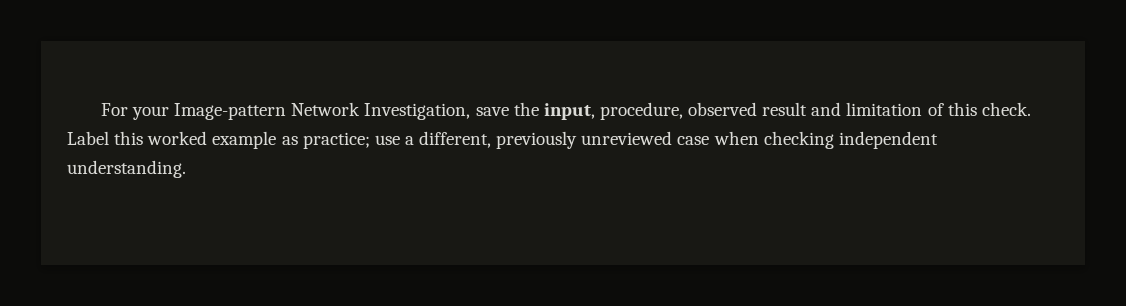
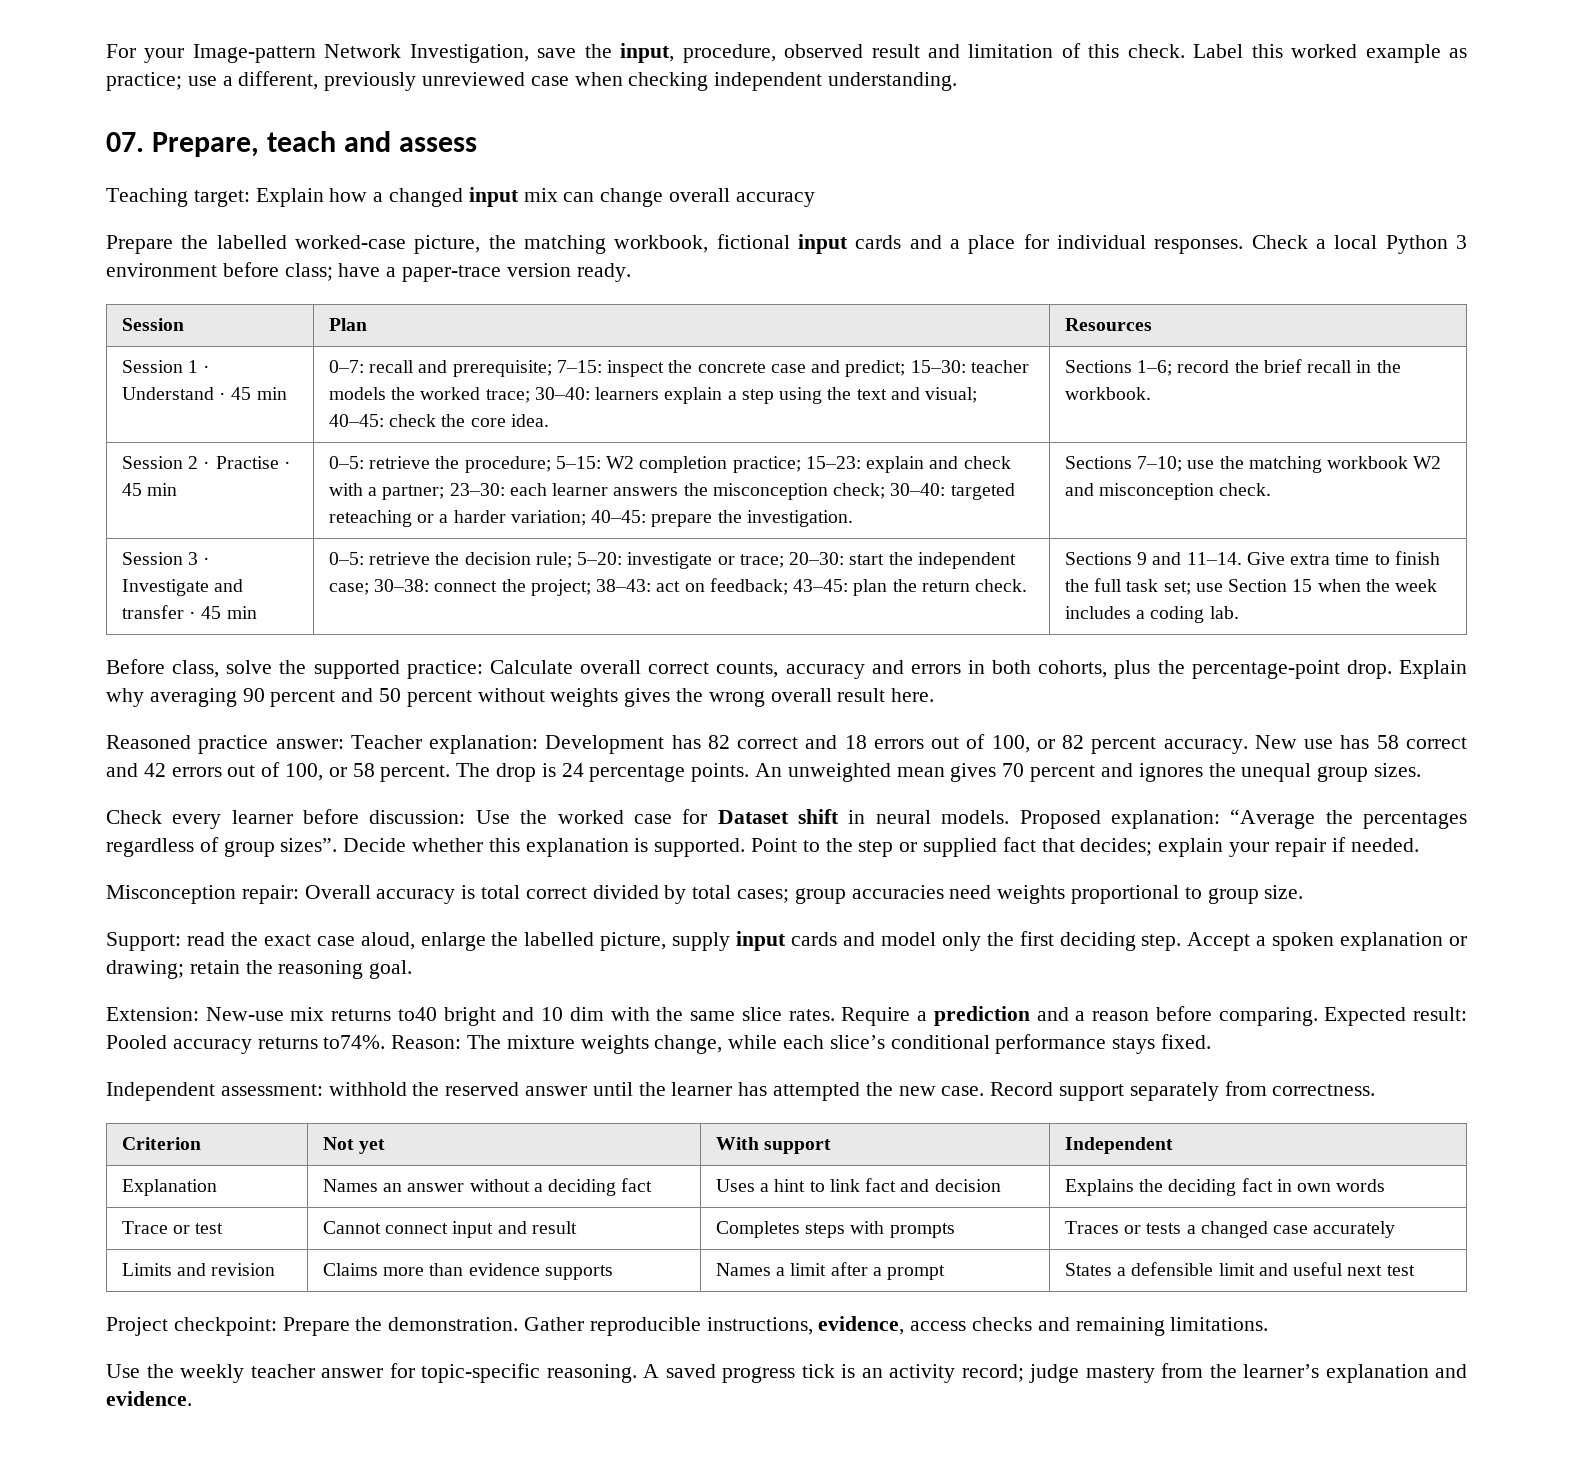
+ 07. Prepare, teach and assess
+ Teaching target: Explain how a changed input mix can change overall accuracy
+ Prepare the labelled worked-case picture, the matching workbook, fictional input cards and a place for individual responses. Check a local Python 3 environment before class; have a paper-trace version ready.
+ Session | Plan | Resources
+ Session 1 · Understand · 45 min | 0–7: recall and prerequisite; 7–15: inspect the concrete case and predict; 15–30: teacher models the worked trace; 30–40: learners explain a step using the text and visual; 40–45: check the core idea. | Sections 1–6; record the brief recall in the workbook.
+ Session 2 · Practise · 45 min | 0–5: retrieve the procedure; 5–15: W2 completion practice; 15–23: explain and check with a partner; 23–30: each learner answers the misconception check; 30–40: targeted reteaching or a harder variation; 40–45: prepare the investigation. | Sections 7–10; use the matching workbook W2 and misconception check.
+ Session 3 · Investigate and transfer · 45 min | 0–5: retrieve the decision rule; 5–20: investigate or trace; 20–30: start the independent case; 30–38: connect the project; 38–43: act on feedback; 43–45: plan the return check. | Sections 9 and 11–14. Give extra time to finish the full task set; use Section 15 when the week includes a coding lab.
+ Before class, solve the supported practice: Calculate overall correct counts, accuracy and errors in both cohorts, plus the percentage-point drop. Explain why averaging 90 percent and 50 percent without weights gives the wrong overall result here.
+ Reasoned practice answer: Teacher explanation: Development has 82 correct and 18 errors out of 100, or 82 percent accuracy. New use has 58 correct and 42 errors out of 100, or 58 percent. The drop is 24 percentage points. An unweighted mean gives 70 percent and ignores the unequal group sizes.
+ Check every learner before discussion: Use the worked case for Dataset shift in neural models. Proposed explanation: “Average the percentages regardless of group sizes”. Decide whether this explanation is supported. Point to the step or supplied fact that decides; explain your repair if needed.
+ Misconception repair: Overall accuracy is total correct divided by total cases; group accuracies need weights proportional to group size.
+ Support: read the exact case aloud, enlarge the labelled picture, supply input cards and model only the first deciding step. Accept a spoken explanation or drawing; retain the reasoning goal.
+ Extension: New-use mix returns to40 bright and 10 dim with the same slice rates. Require a prediction and a reason before comparing. Expected result: Pooled accuracy returns to74%. Reason: The mixture weights change, while each slice’s conditional performance stays fixed.
+ Independent assessment: withhold the reserved answer until the learner has attempted the new case. Record support separately from correctness.
+ Criterion | Not yet | With support | Independent
+ Explanation | Names an answer without a deciding fact | Uses a hint to link fact and decision | Explains the deciding fact in own words
+ Trace or test | Cannot connect input and result | Completes steps with prompts | Traces or tests a changed case accurately
+ Limits and revision | Claims more than evidence supports | Names a limit after a prompt | States a defensible limit and useful next test
+ Project checkpoint: Prepare the demonstration. Gather reproducible instructions, evidence, access checks and remaining limitations.
+ Use the weekly teacher answer for topic-specific reasoning. A saved progress tick is an activity record; judge mastery from the learner’s explanation and evidence.

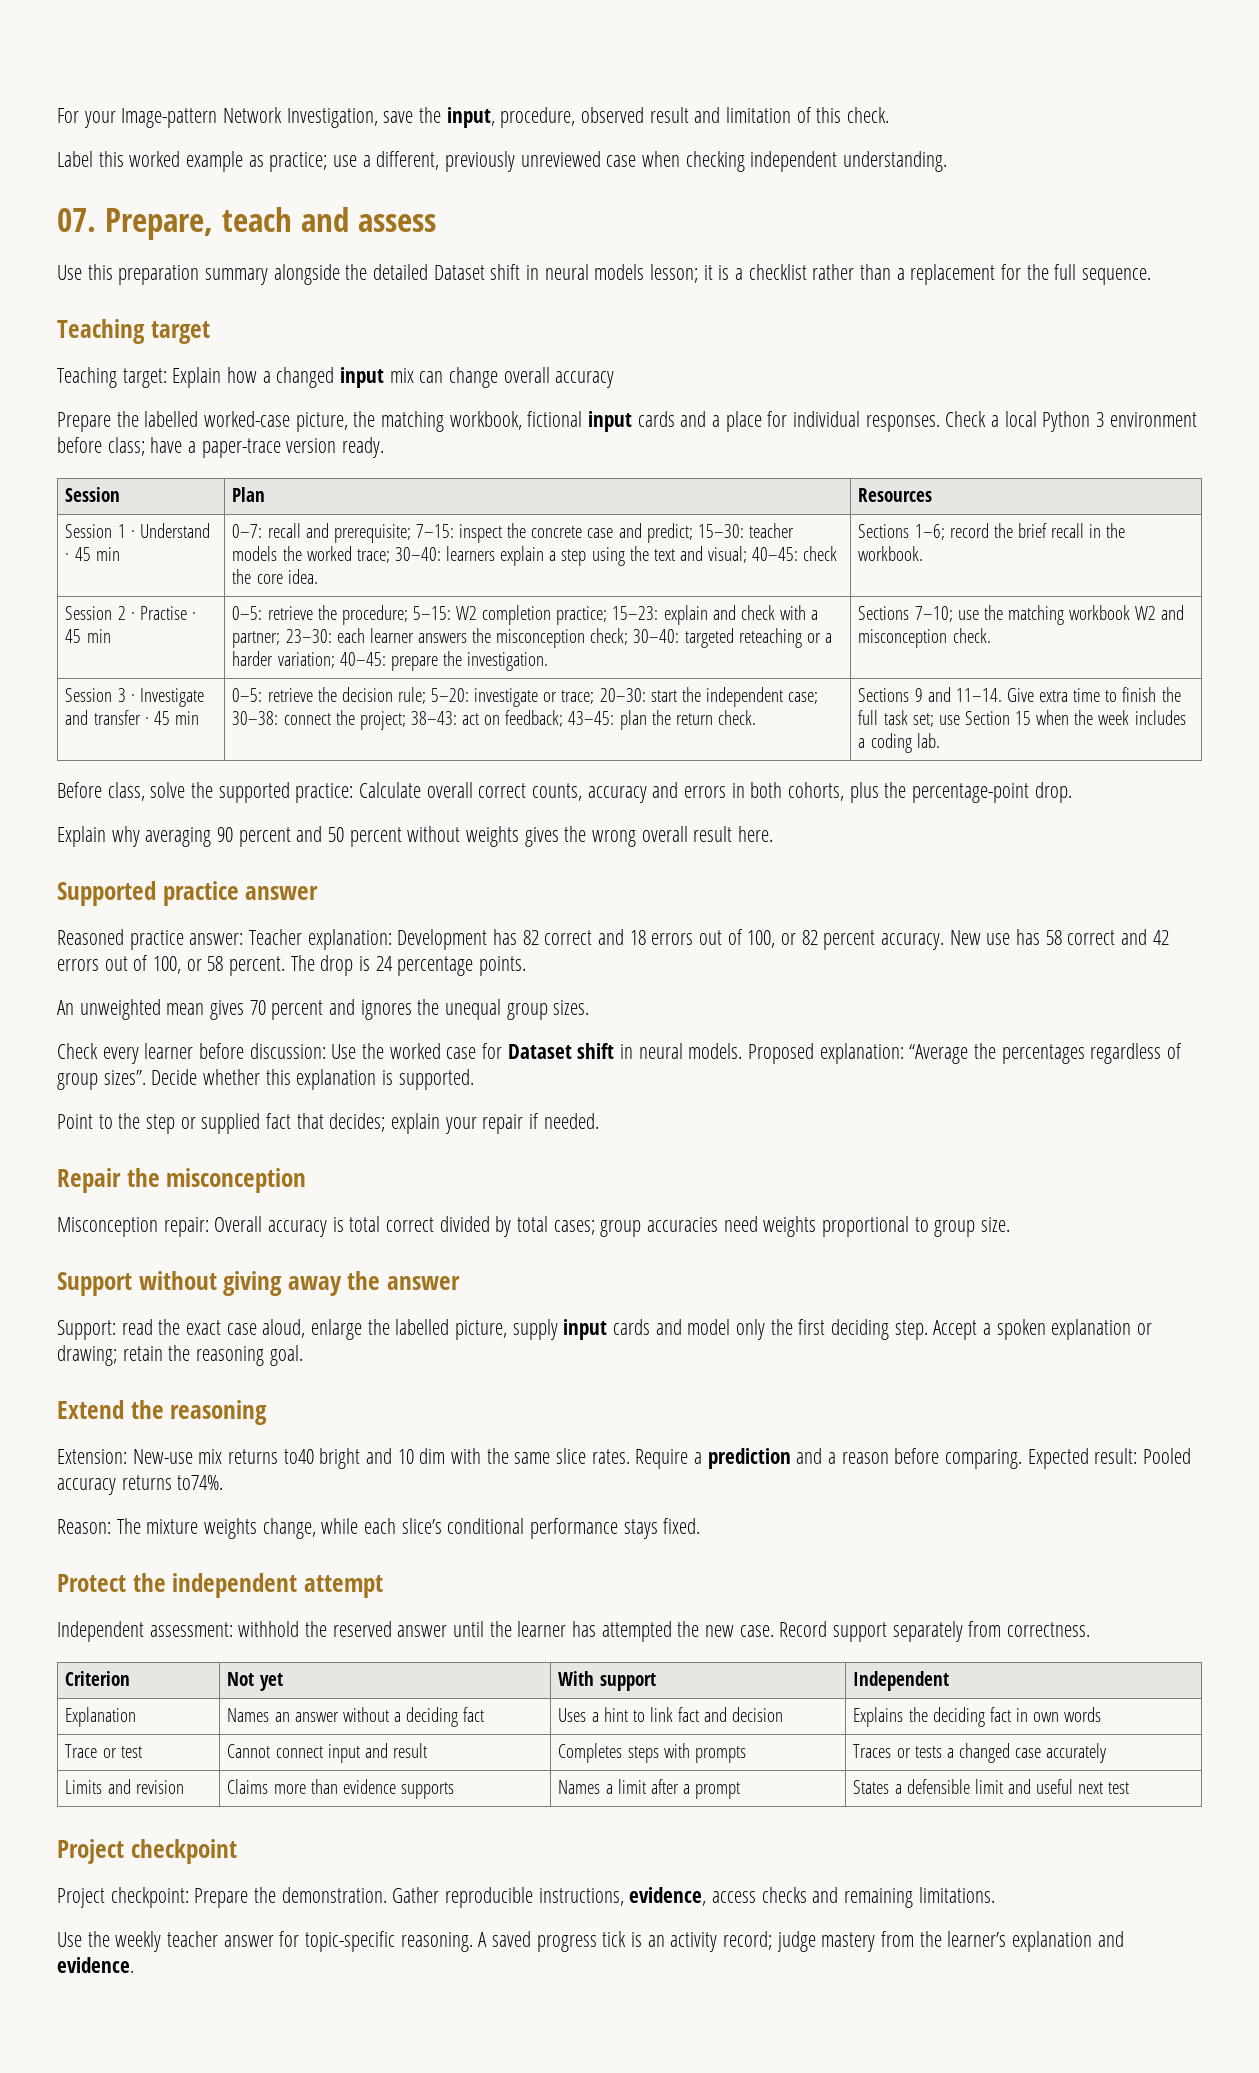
- For your Image-pattern Network Investigation, save the input, procedure, observed result and limitation of this check. Label this worked example as practice; use a different, previously unreviewed case when checking independent understanding.
+ For your Image-pattern Network Investigation, save the input, procedure, observed result and limitation of this check.
+ Label this worked example as practice; use a different, previously unreviewed case when checking independent understanding.
+ Use this preparation summary alongside the detailed Dataset shift in neural models lesson; it is a checklist rather than a replacement for the full sequence.
+ Teaching target
- Before class, solve the supported practice: Calculate overall correct counts, accuracy and errors in both cohorts, plus the percentage-point drop. Explain why averaging 90 percent and 50 percent without weights gives the wrong overall result here.
+ Before class, solve the supported practice: Calculate overall correct counts, accuracy and errors in both cohorts, plus the percentage-point drop.
+ Explain why averaging 90 percent and 50 percent without weights gives the wrong overall result here.
+ Supported practice answer
- The drop is 24 percentage points. An unweighted mean gives 70 percent and ignores the unequal group sizes.
+ The drop is 24 percentage points.
+ An unweighted mean gives 70 percent and ignores the unequal group sizes.
- Decide whether this explanation is supported. Point to the step or supplied fact that decides; explain your repair if needed.
+ Decide whether this explanation is supported.
+ Point to the step or supplied fact that decides; explain your repair if needed.
+ Repair the misconception
+ Support without giving away the answer
+ Extend the reasoning
- Expected result: Pooled accuracy returns to74%. Reason: The mixture weights change, while each slice’s conditional performance stays fixed.
+ Expected result: Pooled accuracy returns to74%.
+ Reason: The mixture weights change, while each slice’s conditional performance stays fixed.
+ Protect the independent attempt
+ Project checkpoint

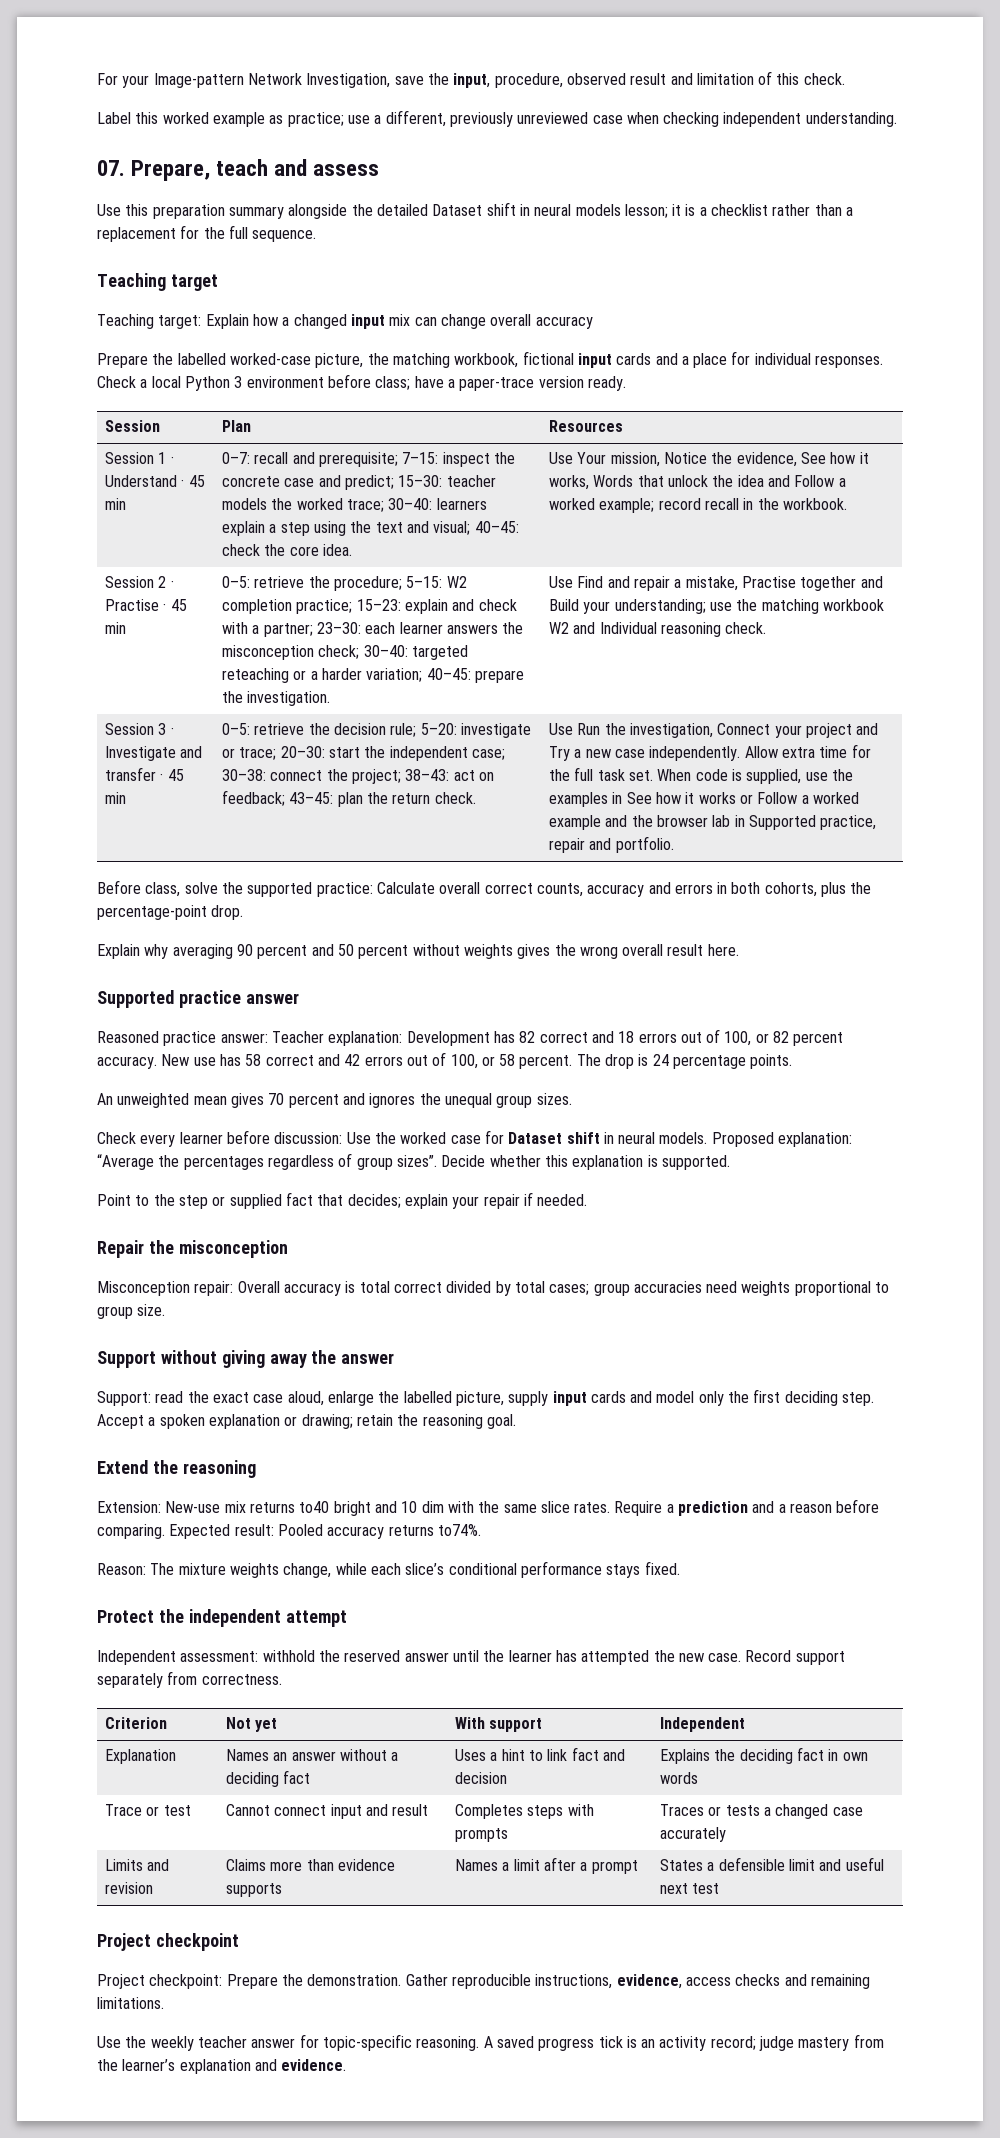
- Sections 1–6; record the brief recall in the workbook.
+ Use Your mission, Notice the evidence, See how it works, Words that unlock the idea and Follow a worked example; record recall in the workbook.
- Sections 7–10; use the matching workbook W2 and misconception check.
+ Use Find and repair a mistake, Practise together and Build your understanding; use the matching workbook W2 and Individual reasoning check.
- Sections 9 and 11–14. Give extra time to finish the full task set; use Section 15 when the week includes a coding lab.
+ Use Run the investigation, Connect your project and Try a new case independently. Allow extra time for the full task set. When code is supplied, use the examples in See how it works or Follow a worked example and the browser lab in Supported practice, repair and portfolio.

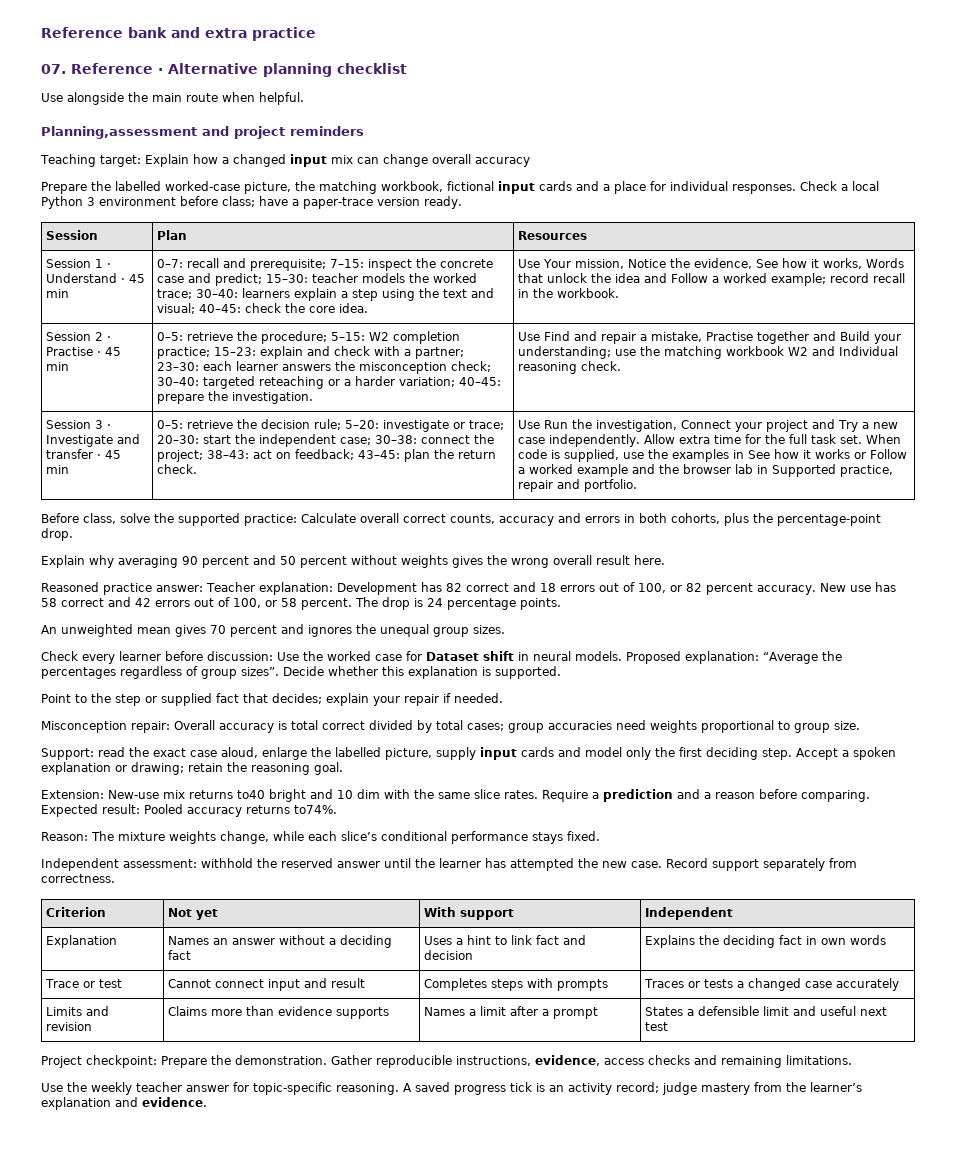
- For your Image-pattern Network Investigation, save the input, procedure, observed result and limitation of this check.
- Label this worked example as practice; use a different, previously unreviewed case when checking independent understanding.
- 07. Prepare, teach and assess
- Use this preparation summary alongside the detailed Dataset shift in neural models lesson; it is a checklist rather than a replacement for the full sequence.
- Teaching target
+ Reference bank and extra practice
+ 07. Reference · Alternative planning checklist
+ Use alongside the main route when helpful.
+ Planning,assessment and project reminders
- Supported practice answer
- Repair the misconception
- Support without giving away the answer
- Extend the reasoning
- Protect the independent attempt
- Project checkpoint

